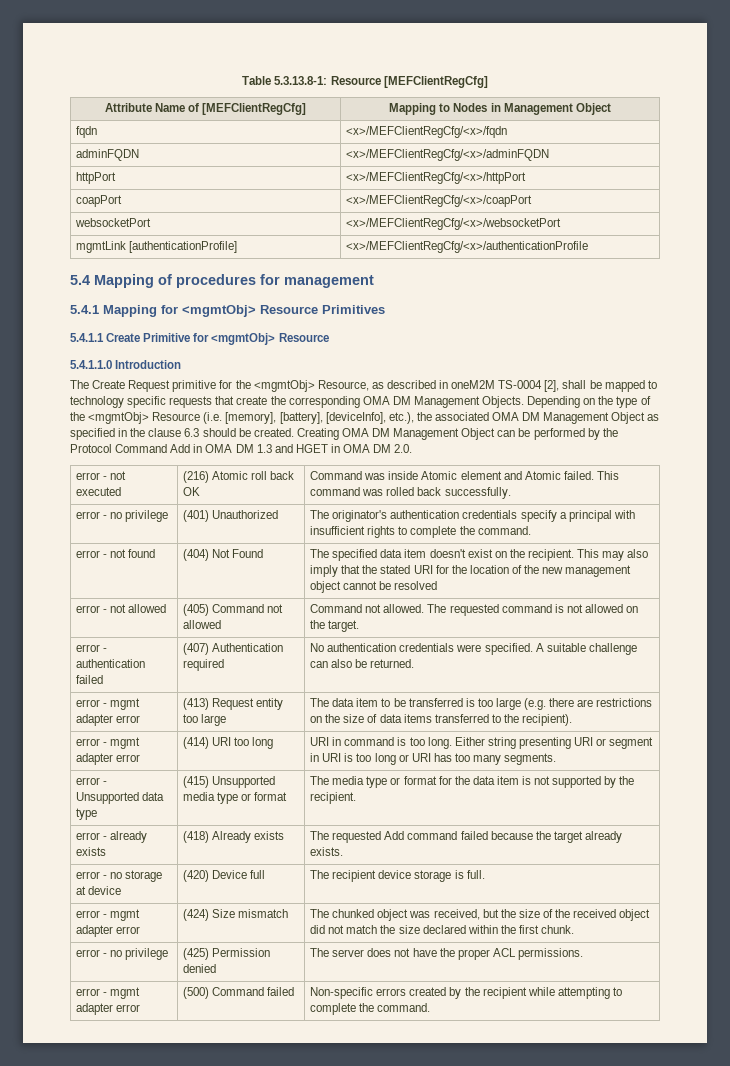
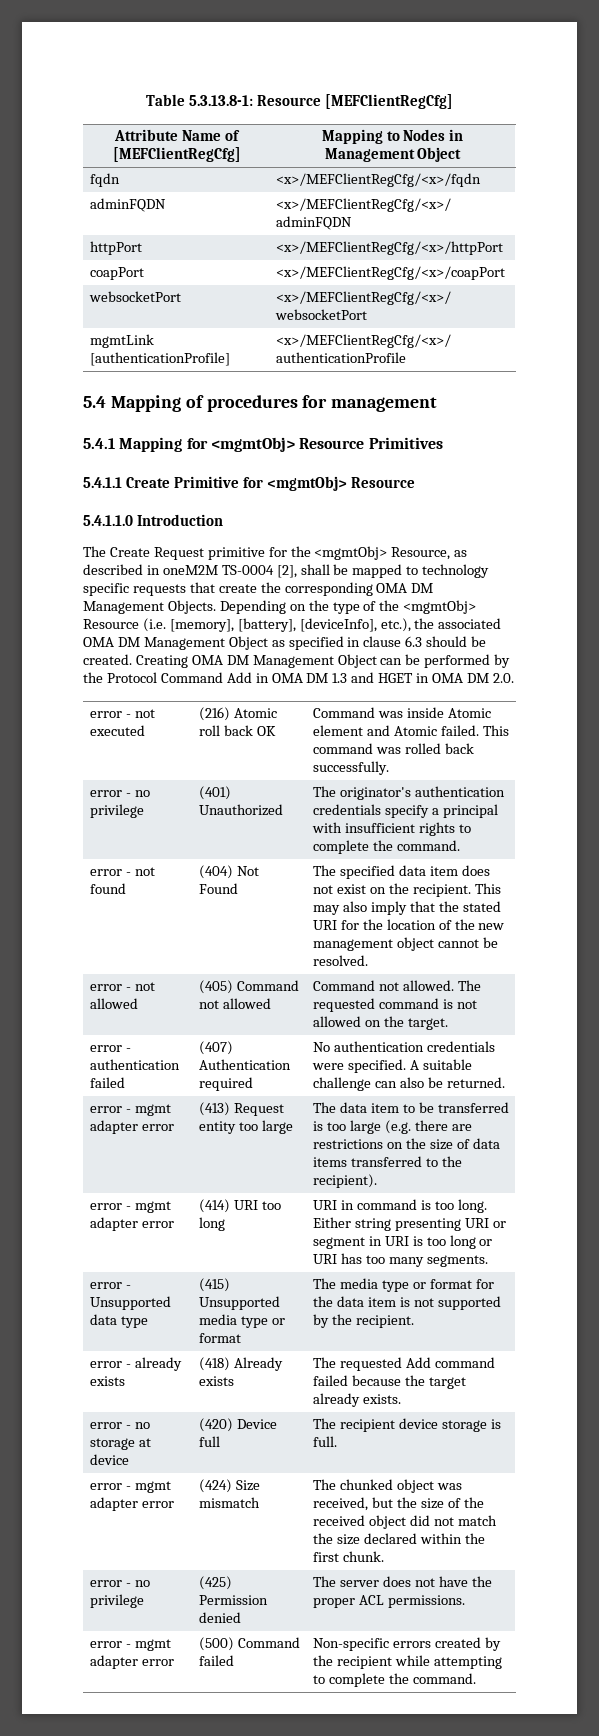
- Depending on the type of the <mgmtObj> Resource (i.e. [memory], [battery], [deviceInfo], etc.), the associated OMA DM Management Object as specified in the clause 6.3 should be created.
+ Depending on the type of the <mgmtObj> Resource (i.e. [memory], [battery], [deviceInfo], etc.), the associated OMA DM Management Object as specified in clause 6.3 should be created.
- error - not found | (404) Not Found | The specified data item doesn't exist on the recipient. This may also imply that the stated URI for the location of the new management object cannot be resolved
+ error - not found | (404) Not Found | The specified data item does not exist on the recipient. This may also imply that the stated URI for the location of the new management object cannot be resolved.

